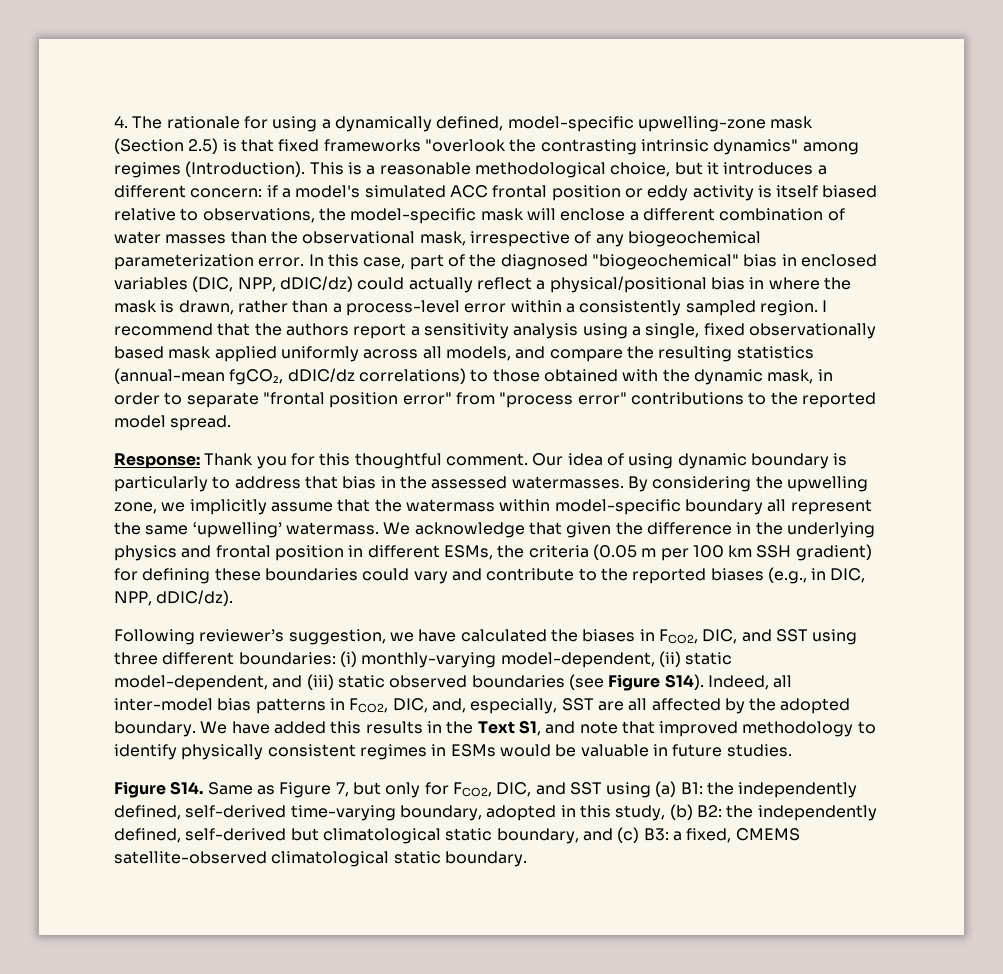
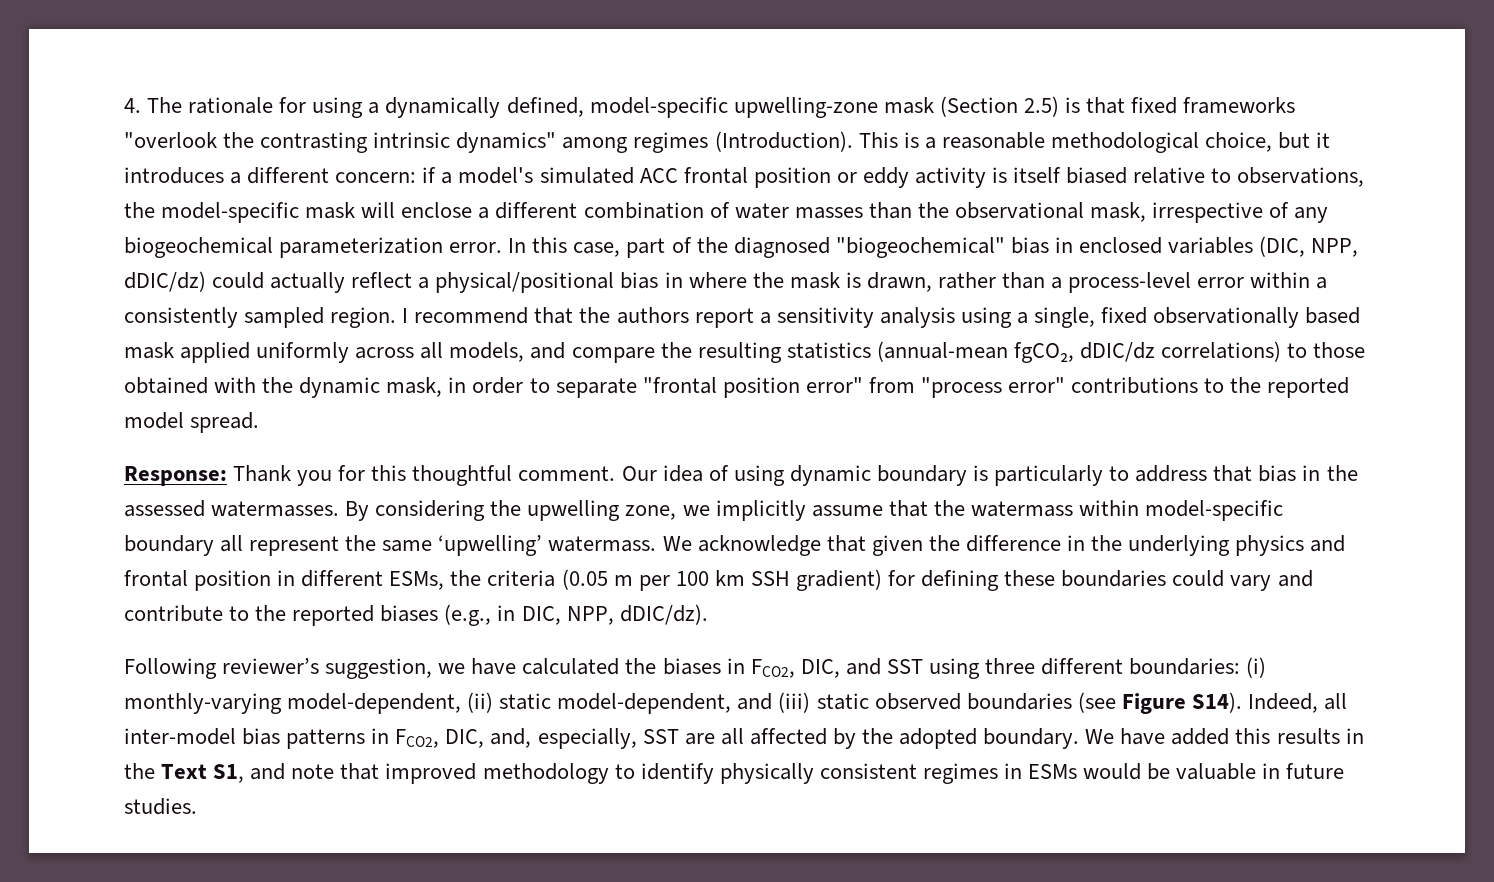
- Figure S14. Same as Figure 7, but only for FCO2, DIC, and SST using (a) B1: the independently defined, self-derived time-varying boundary, adopted in this study, (b) B2: the independently defined, self-derived but climatological static boundary, and (c) B3: a fixed, CMEMS satellite-observed climatological static boundary.

